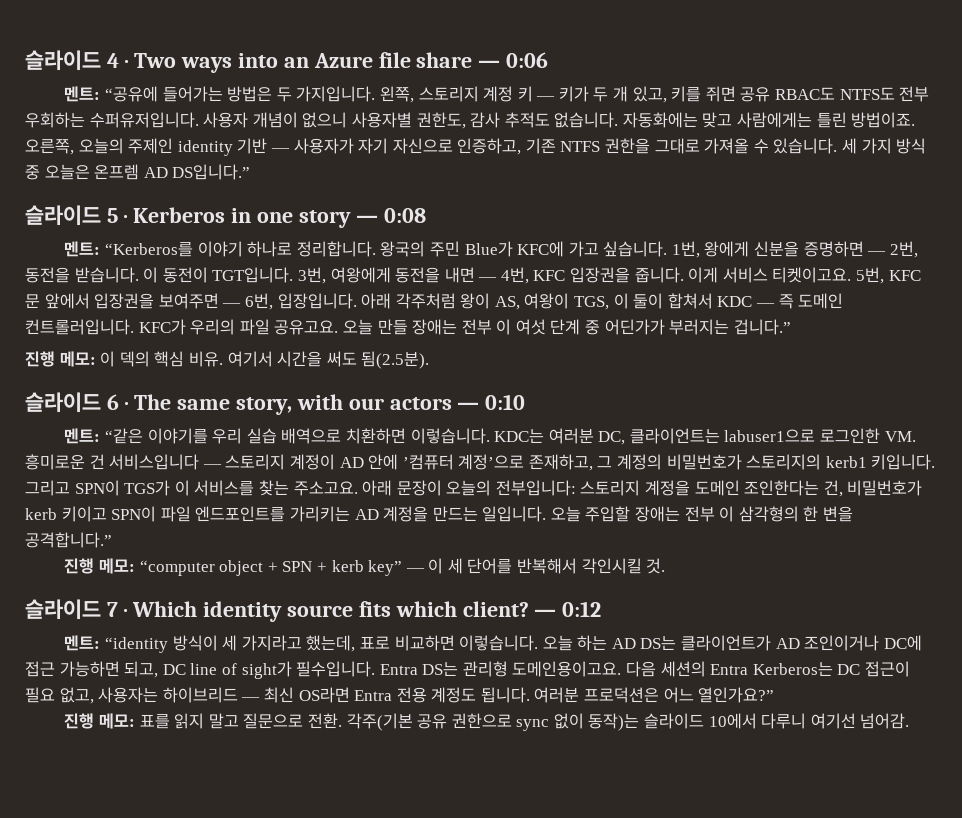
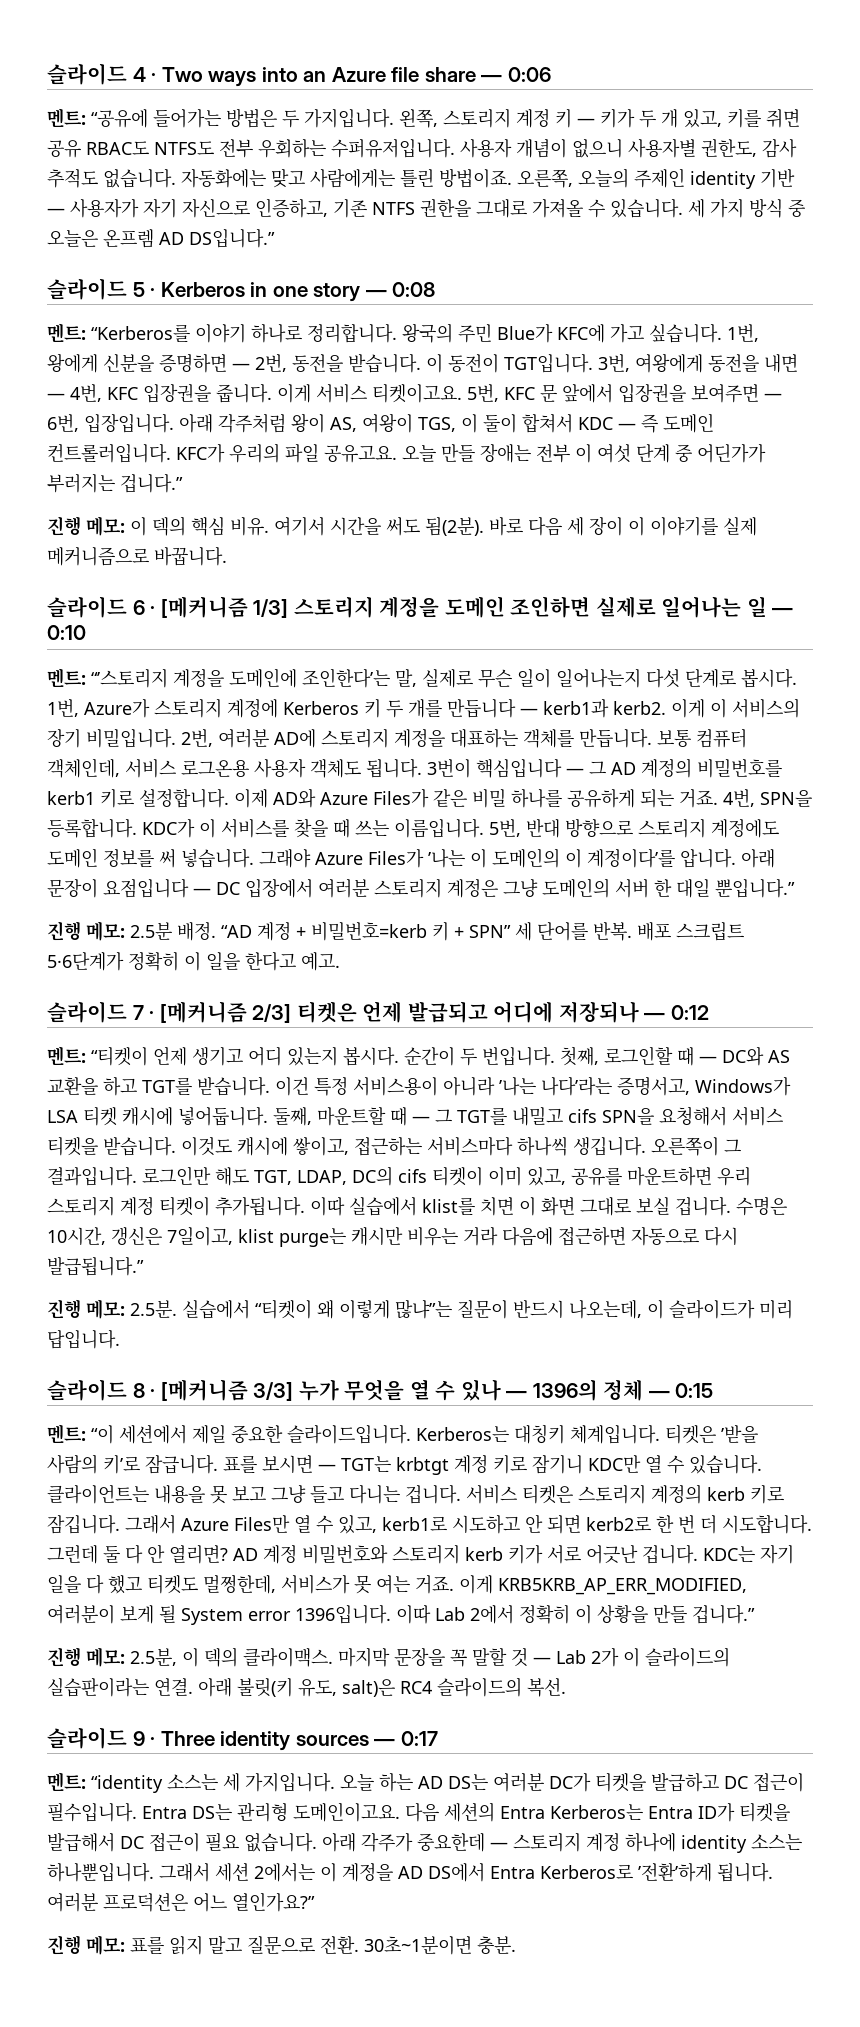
- 여기서 시간을 써도 됨(2.5분).
- 슬라이드 6 · The same story, with our actors — 0:10
- 멘트: “같은 이야기를 우리 실습 배역으로 치환하면 이렇습니다. KDC는 여러분 DC, 클라이언트는 labuser1으로 로그인한 VM. 흥미로운 건 서비스입니다 — 스토리지 계정이 AD 안에 ’컴퓨터 계정’으로 존재하고, 그 계정의 비밀번호가 스토리지의 kerb1 키입니다. 그리고 SPN이 TGS가 이 서비스를 찾는 주소고요. 아래 문장이 오늘의 전부입니다: 스토리지 계정을 도메인 조인한다는 건, 비밀번호가 kerb 키이고 SPN이 파일 엔드포인트를 가리키는 AD 계정을 만드는 일입니다. 오늘 주입할 장애는 전부 이 삼각형의 한 변을 공격합니다.”
- 진행 메모: “computer object + SPN + kerb key” — 이 세 단어를 반복해서 각인시킬 것.
- 슬라이드 7 · Which identity source fits which client? — 0:12
- 멘트: “identity 방식이 세 가지라고 했는데, 표로 비교하면 이렇습니다. 오늘 하는 AD DS는 클라이언트가 AD 조인이거나 DC에 접근 가능하면 되고, DC line of sight가 필수입니다.
+ 여기서 시간을 써도 됨(2분). 바로 다음 세 장이 이 이야기를 실제 메커니즘으로 바꿉니다.
+ 슬라이드 6 · [메커니즘 1/3] 스토리지 계정을 도메인 조인하면 실제로 일어나는 일 — 0:10
+ 멘트: “’스토리지 계정을 도메인에 조인한다’는 말, 실제로 무슨 일이 일어나는지 다섯 단계로 봅시다. 1번, Azure가 스토리지 계정에 Kerberos 키 두 개를 만듭니다 — kerb1과 kerb2. 이게 이 서비스의 장기 비밀입니다. 2번, 여러분 AD에 스토리지 계정을 대표하는 객체를 만듭니다. 보통 컴퓨터 객체인데, 서비스 로그온용 사용자 객체도 됩니다. 3번이 핵심입니다 — 그 AD 계정의 비밀번호를 kerb1 키로 설정합니다. 이제 AD와 Azure Files가 같은 비밀 하나를 공유하게 되는 거죠. 4번, SPN을 등록합니다. KDC가 이 서비스를 찾을 때 쓰는 이름입니다. 5번, 반대 방향으로 스토리지 계정에도 도메인 정보를 써 넣습니다. 그래야 Azure Files가 ’나는 이 도메인의 이 계정이다’를 압니다. 아래 문장이 요점입니다 — DC 입장에서 여러분 스토리지 계정은 그냥 도메인의 서버 한 대일 뿐입니다.”
+ 진행 메모: 2.5분 배정. “AD 계정 + 비밀번호=kerb 키 + SPN” 세 단어를 반복. 배포 스크립트 5·6단계가 정확히 이 일을 한다고 예고.
+ 슬라이드 7 · [메커니즘 2/3] 티켓은 언제 발급되고 어디에 저장되나 — 0:12
+ 멘트: “티켓이 언제 생기고 어디 있는지 봅시다. 순간이 두 번입니다. 첫째, 로그인할 때 — DC와 AS 교환을 하고 TGT를 받습니다. 이건 특정 서비스용이 아니라 ’나는 나다’라는 증명서고, Windows가 LSA 티켓 캐시에 넣어둡니다. 둘째, 마운트할 때 — 그 TGT를 내밀고 cifs SPN을 요청해서 서비스 티켓을 받습니다. 이것도 캐시에 쌓이고, 접근하는 서비스마다 하나씩 생깁니다. 오른쪽이 그 결과입니다. 로그인만 해도 TGT, LDAP, DC의 cifs 티켓이 이미 있고, 공유를 마운트하면 우리 스토리지 계정 티켓이 추가됩니다. 이따 실습에서 klist를 치면 이 화면 그대로 보실 겁니다. 수명은 10시간, 갱신은 7일이고, klist purge는 캐시만 비우는 거라 다음에 접근하면 자동으로 다시 발급됩니다.”
+ 진행 메모: 2.5분. 실습에서 “티켓이 왜 이렇게 많냐”는 질문이 반드시 나오는데, 이 슬라이드가 미리 답입니다.
+ 슬라이드 8 · [메커니즘 3/3] 누가 무엇을 열 수 있나 — 1396의 정체 — 0:15
+ 멘트: “이 세션에서 제일 중요한 슬라이드입니다. Kerberos는 대칭키 체계입니다. 티켓은 ’받을 사람의 키’로 잠급니다. 표를 보시면 — TGT는 krbtgt 계정 키로 잠기니 KDC만 열 수 있습니다. 클라이언트는 내용을 못 보고 그냥 들고 다니는 겁니다. 서비스 티켓은 스토리지 계정의 kerb 키로 잠깁니다. 그래서 Azure Files만 열 수 있고, kerb1로 시도하고 안 되면 kerb2로 한 번 더 시도합니다. 그런데 둘 다 안 열리면? AD 계정 비밀번호와 스토리지 kerb 키가 서로 어긋난 겁니다. KDC는 자기 일을 다 했고 티켓도 멀쩡한데, 서비스가 못 여는 거죠. 이게 KRB5KRB_AP_ERR_MODIFIED, 여러분이 보게 될 System error 1396입니다. 이따 Lab 2에서 정확히 이 상황을 만들 겁니다.”
+ 진행 메모: 2.5분, 이 덱의 클라이맥스. 마지막 문장을 꼭 말할 것 — Lab 2가 이 슬라이드의 실습판이라는 연결. 아래 불릿(키 유도, salt)은 RC4 슬라이드의 복선.
+ 슬라이드 9 · Three identity sources — 0:17
+ 멘트: “identity 소스는 세 가지입니다. 오늘 하는 AD DS는 여러분 DC가 티켓을 발급하고 DC 접근이 필수입니다.
- Entra DS는 관리형 도메인용이고요.
+ Entra DS는 관리형 도메인이고요.
- 다음 세션의 Entra Kerberos는 DC 접근이 필요 없고, 사용자는 하이브리드 — 최신 OS라면 Entra 전용 계정도 됩니다.
+ 다음 세션의 Entra Kerberos는 Entra ID가 티켓을 발급해서 DC 접근이 필요 없습니다. 아래 각주가 중요한데 — 스토리지 계정 하나에 identity 소스는 하나뿐입니다. 그래서 세션 2에서는 이 계정을 AD DS에서 Entra Kerberos로 ’전환’하게 됩니다.
- 각주(기본 공유 권한으로 sync 없이 동작)는 슬라이드 10에서 다루니 여기선 넘어감.
+ 30초~1분이면 충분.

